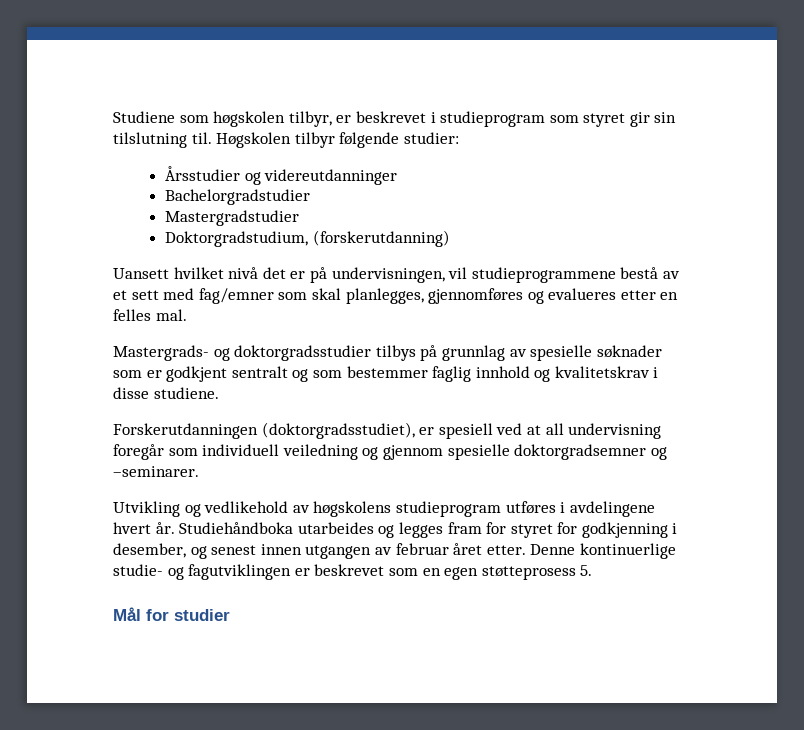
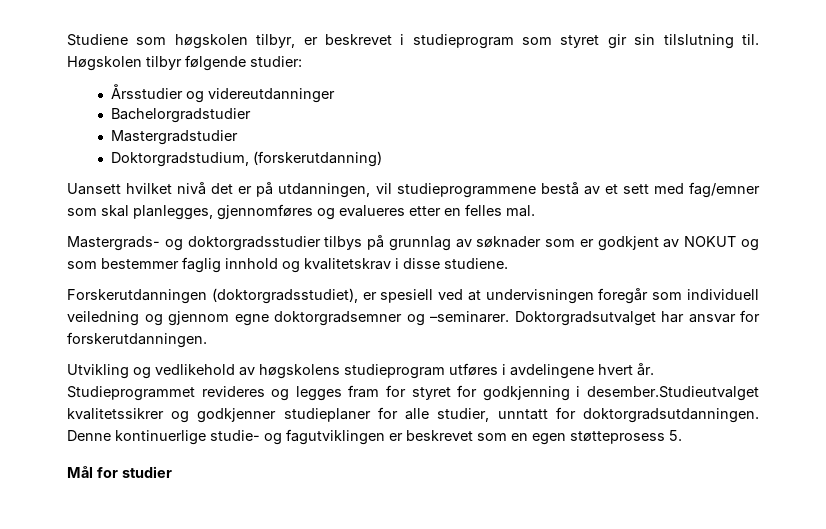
- Uansett hvilket nivå det er på undervisningen, vil studieprogrammene bestå av et sett med fag/emner som skal planlegges, gjennomføres og evalueres etter en felles mal.
+ Uansett hvilket nivå det er på utdanningen, vil studieprogrammene bestå av et sett med fag/emner som skal planlegges, gjennomføres og evalueres etter en felles mal.
- Mastergrads- og doktorgradsstudier tilbys på grunnlag av spesielle søknader som er godkjent sentralt og som bestemmer faglig innhold og kvalitetskrav i disse studiene.
+ Mastergrads- og doktorgradsstudier tilbys på grunnlag av søknader som er godkjent av NOKUT og som bestemmer faglig innhold og kvalitetskrav i disse studiene.
- Forskerutdanningen (doktorgradsstudiet), er spesiell ved at all undervisning foregår som individuell veiledning og gjennom spesielle doktorgradsemner og –seminarer.
+ Forskerutdanningen (doktorgradsstudiet), er spesiell ved at undervisningen foregår som individuell veiledning og gjennom egne doktorgradsemner og –seminarer. Doktorgradsutvalget har ansvar for forskerutdanningen.
- Studiehåndboka utarbeides og legges fram for styret for godkjenning i desember, og senest innen utgangen av februar året etter.
+ Studieprogrammet revideres og legges fram for styret for godkjenning i desember.Studieutvalget kvalitetssikrer og godkjenner studieplaner for alle studier, unntatt for doktorgradsutdanningen.

